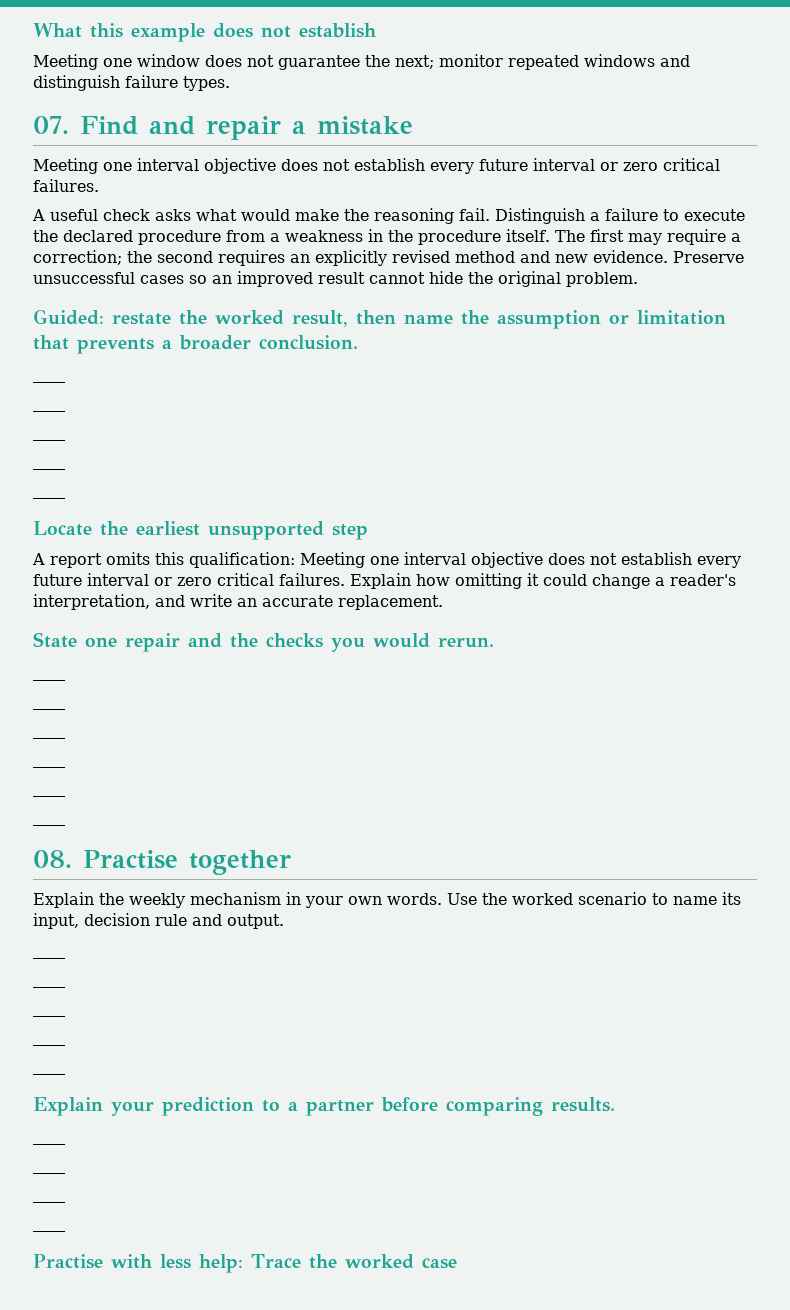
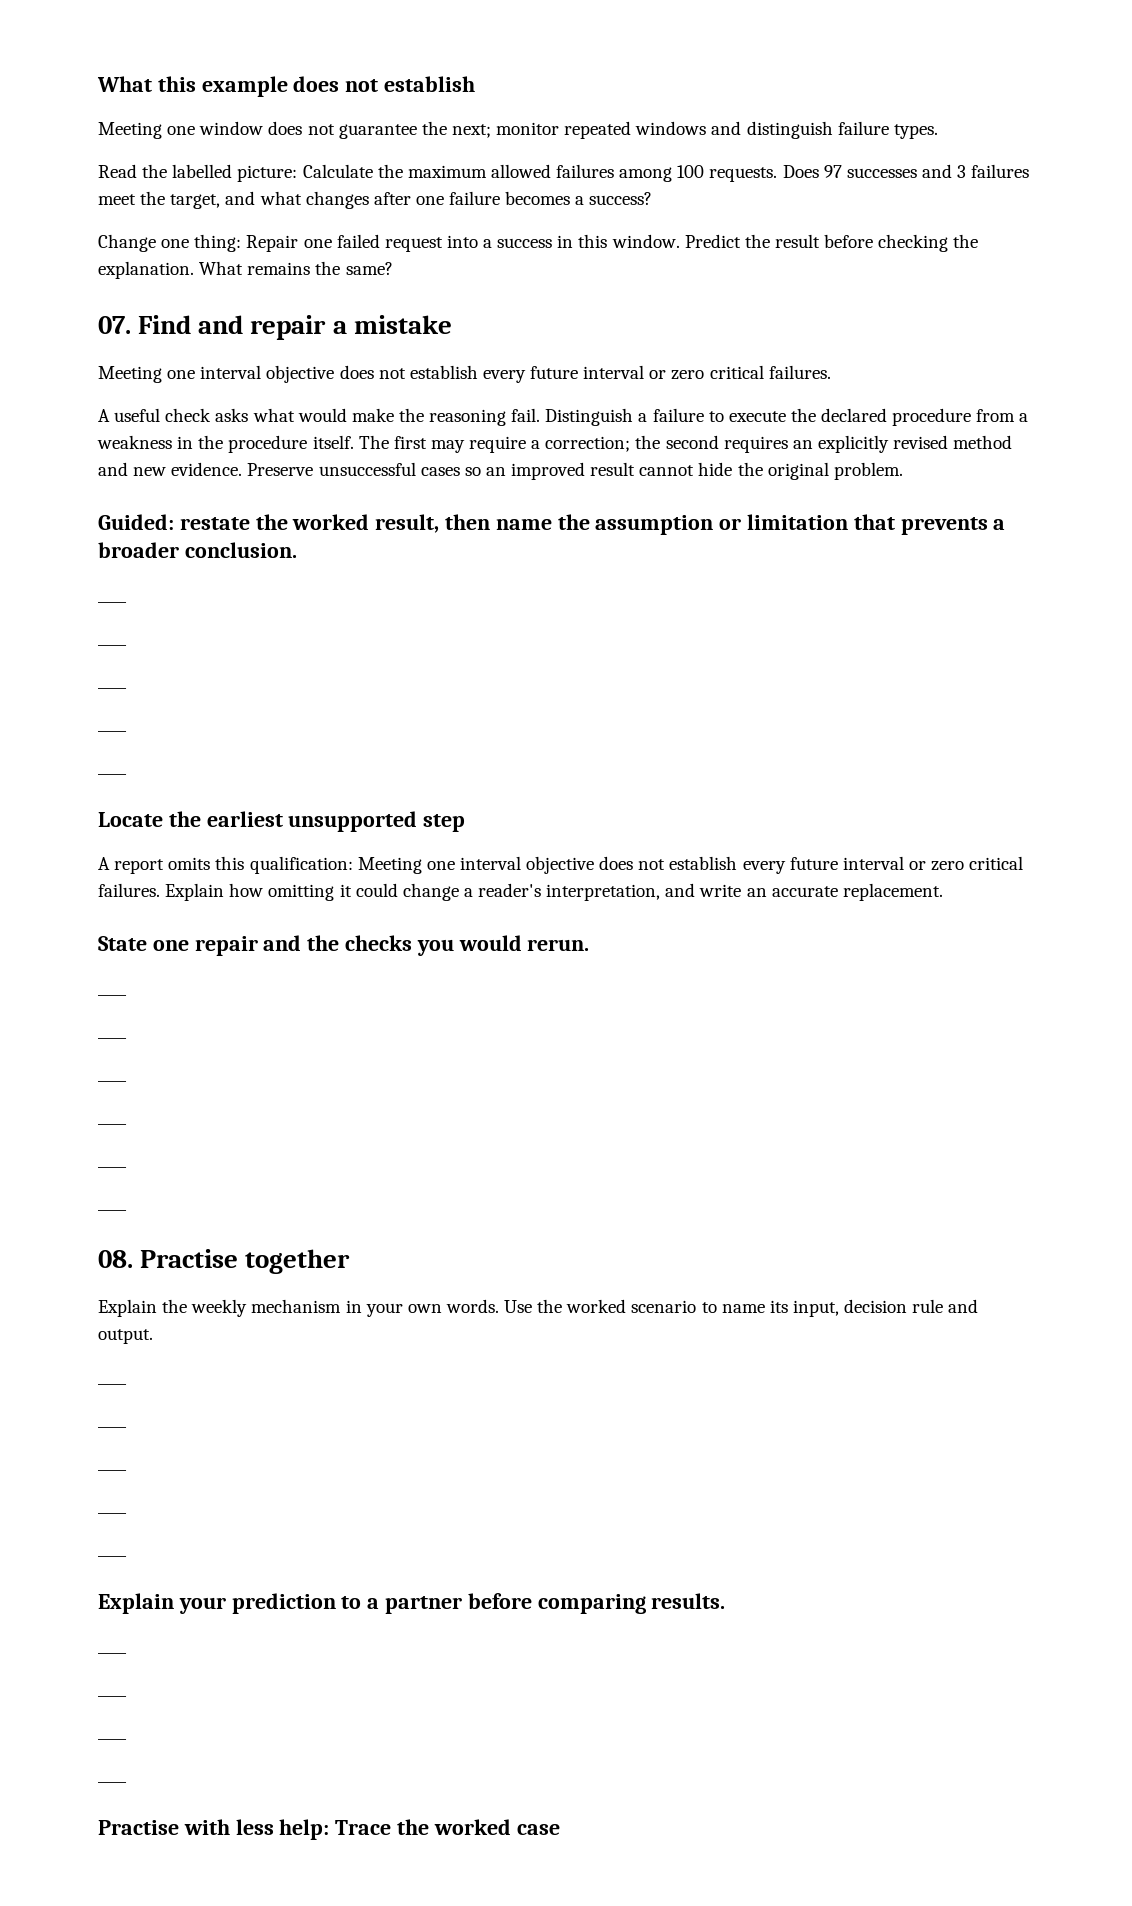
+ Read the labelled picture: Calculate the maximum allowed failures among 100 requests. Does 97 successes and 3 failures meet the target, and what changes after one failure becomes a success?
+ Change one thing: Repair one failed request into a success in this window. Predict the result before checking the explanation. What remains the same?

